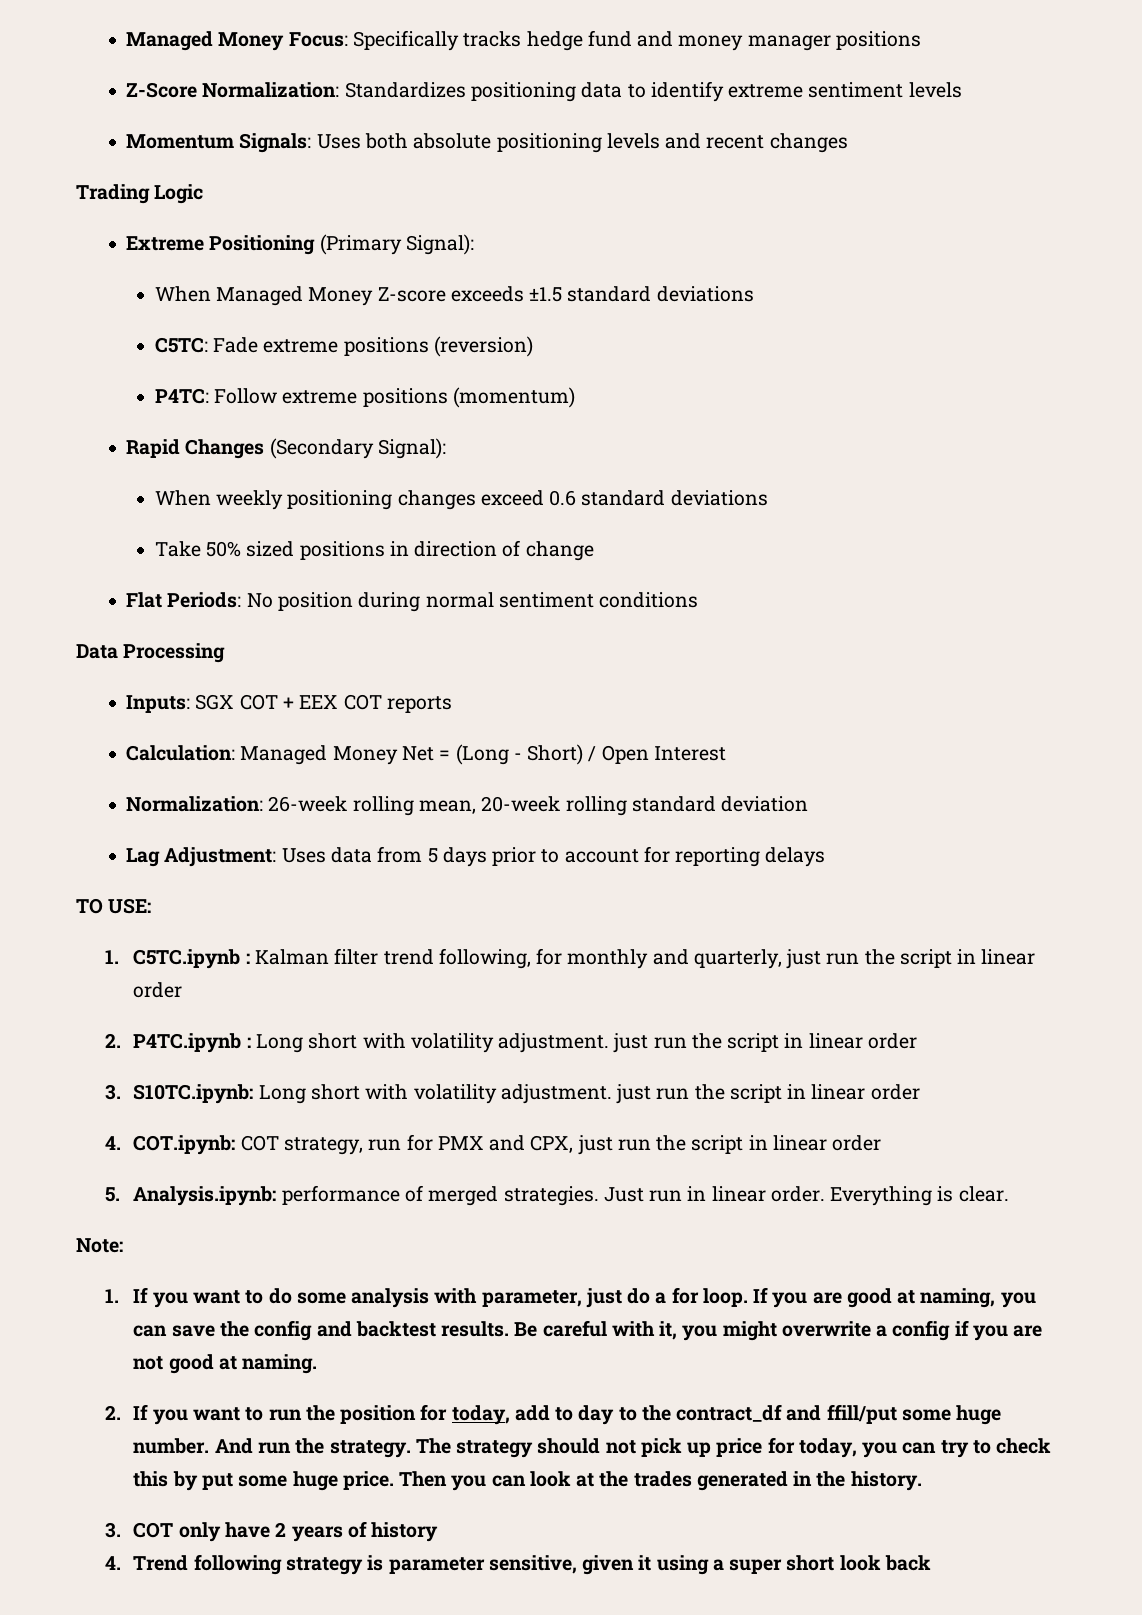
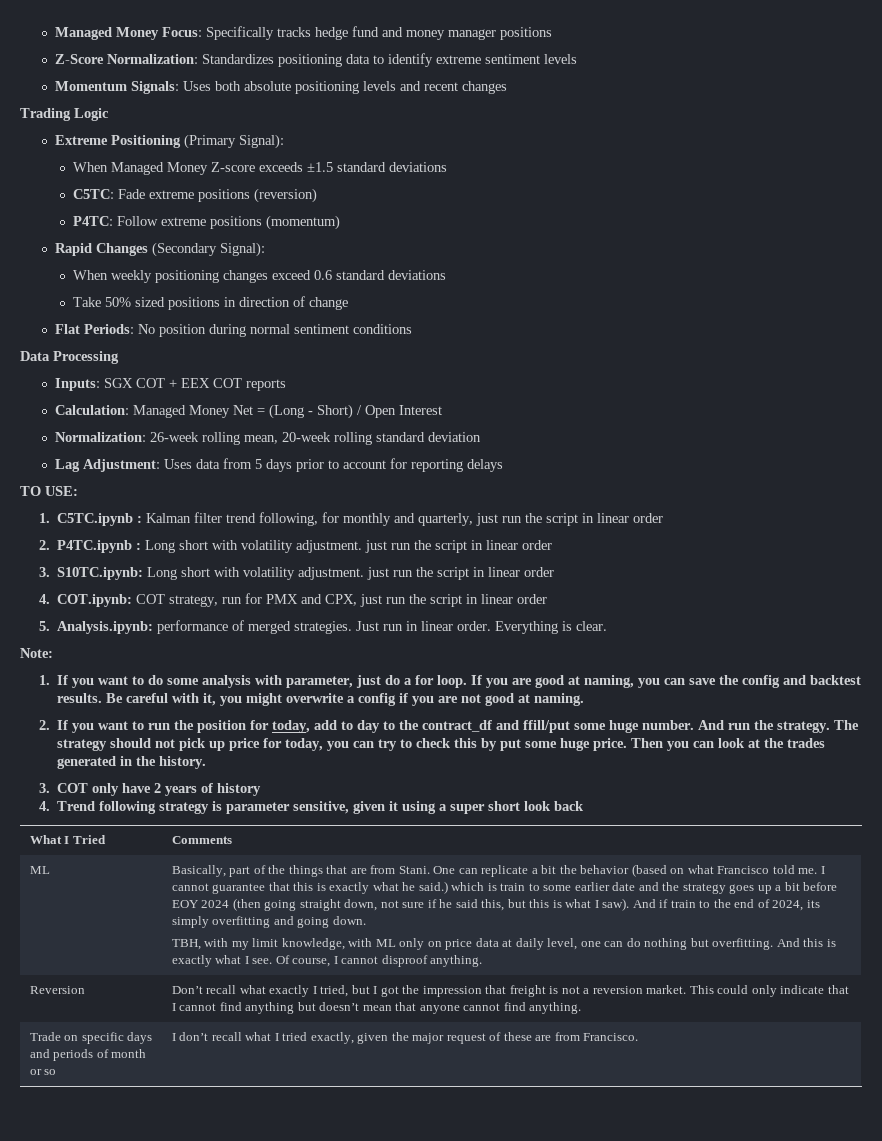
+ What I Tried | Comments
+ ML | Basically, part of the things that are from Stani. One can replicate a bit the behavior (based on what Francisco told me. I cannot guarantee that this is exactly what he said.) which is train to some earlier date and the strategy goes up a bit before EOY 2024 (then going straight down, not sure if he said this, but this is what I saw). And if train to the end of 2024, its simply overfitting and going down.
+ TBH, with my limit knowledge, with ML only on price data at daily level, one can do nothing but overfitting. And this is exactly what I see. Of course, I cannot disproof anything.
+ Reversion | Don’t recall what exactly I tried, but I got the impression that freight is not a reversion market. This could only indicate that I cannot find anything but doesn’t mean that anyone cannot find anything.
+ Trade on specific days and periods of month or so | I don’t recall what I tried exactly, given the major request of these are from Francisco.

